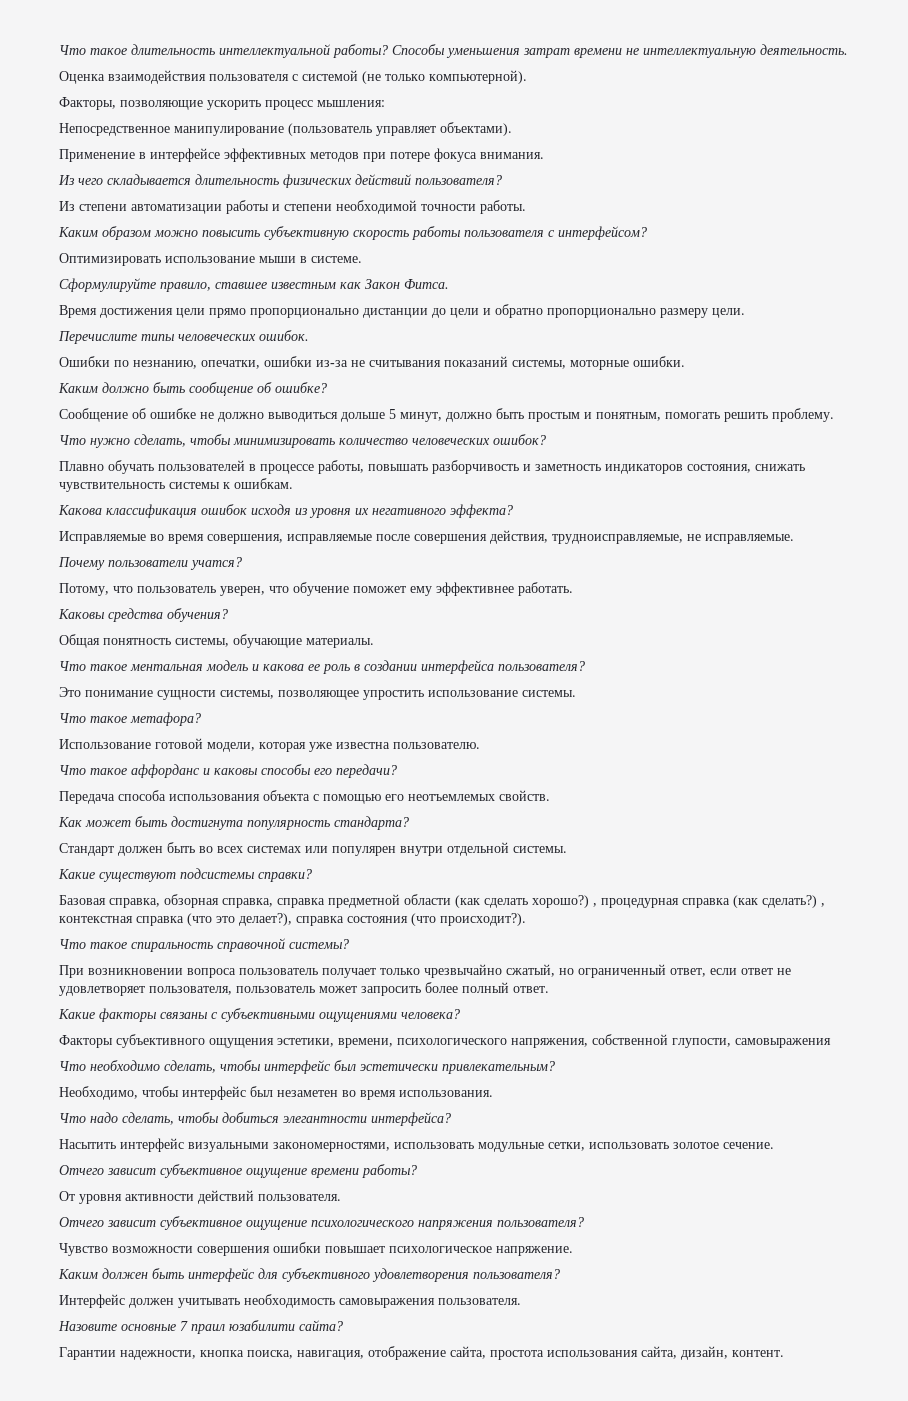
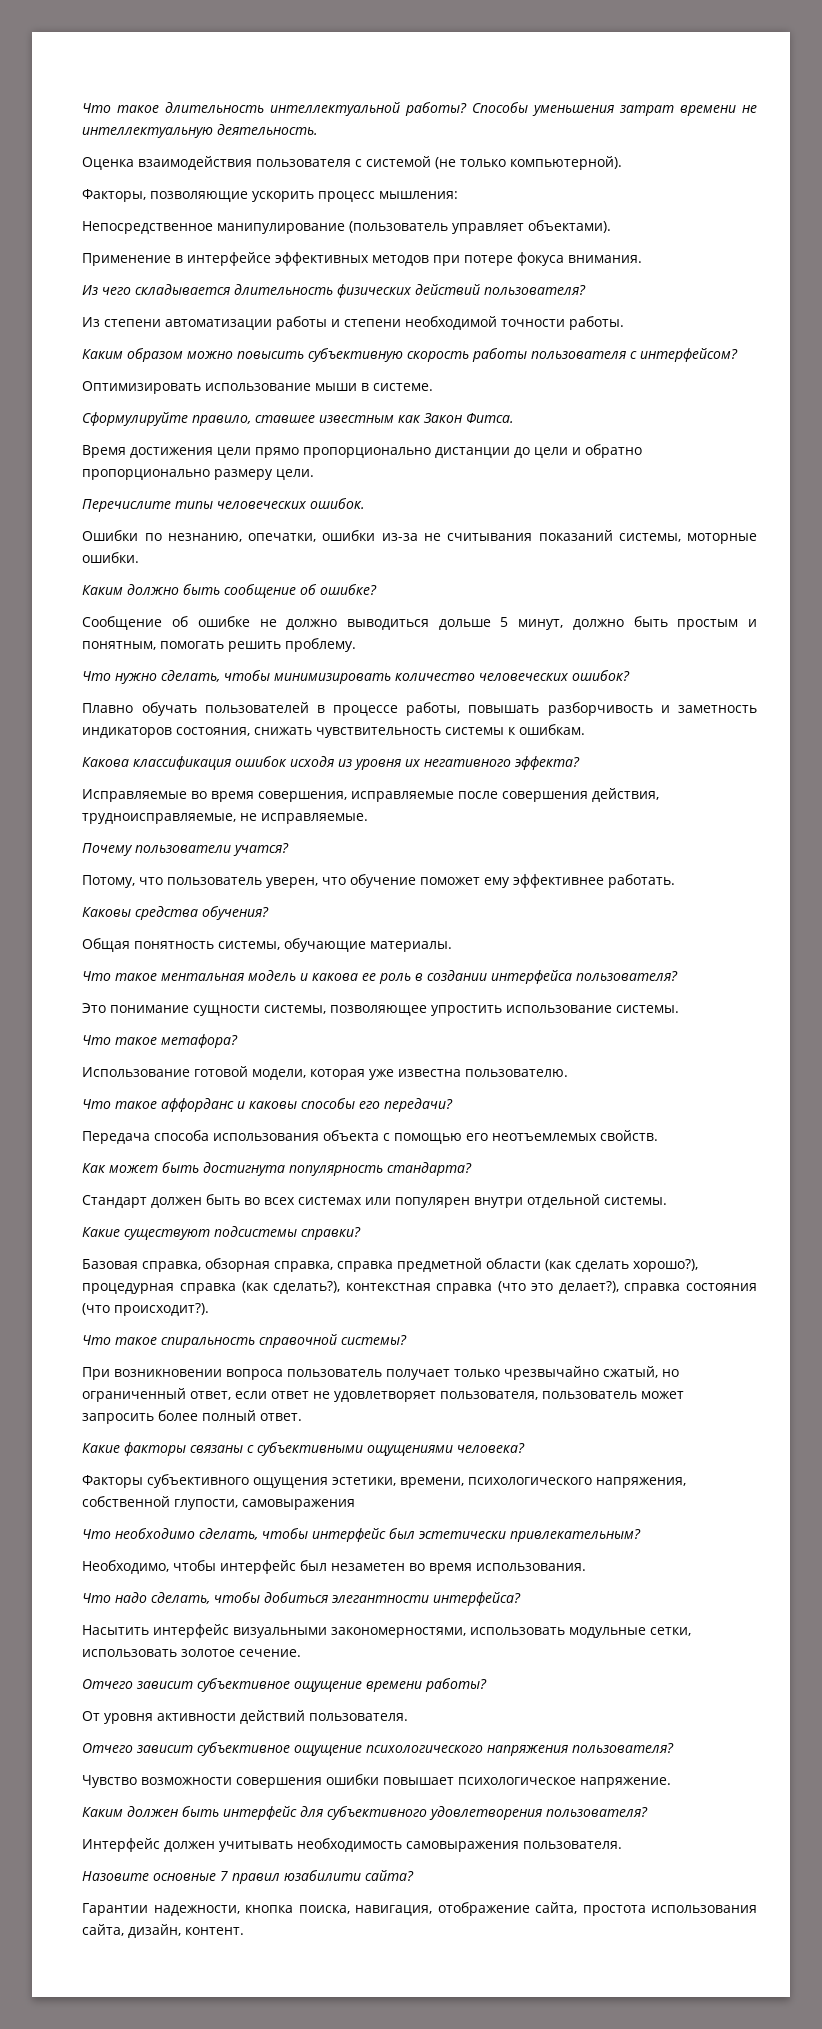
- Базовая справка, обзорная справка, справка предметной области (как сделать хорошо?) , процедурная справка (как сделать?) , контекстная справка (что это делает?), справка состояния (что происходит?).
+ Базовая справка, обзорная справка, справка предметной области (как сделать хорошо?), процедурная справка (как сделать?), контекстная справка (что это делает?), справка состояния (что происходит?).
- Назовите основные 7 праил юзабилити сайта?
+ Назовите основные 7 правил юзабилити сайта?

